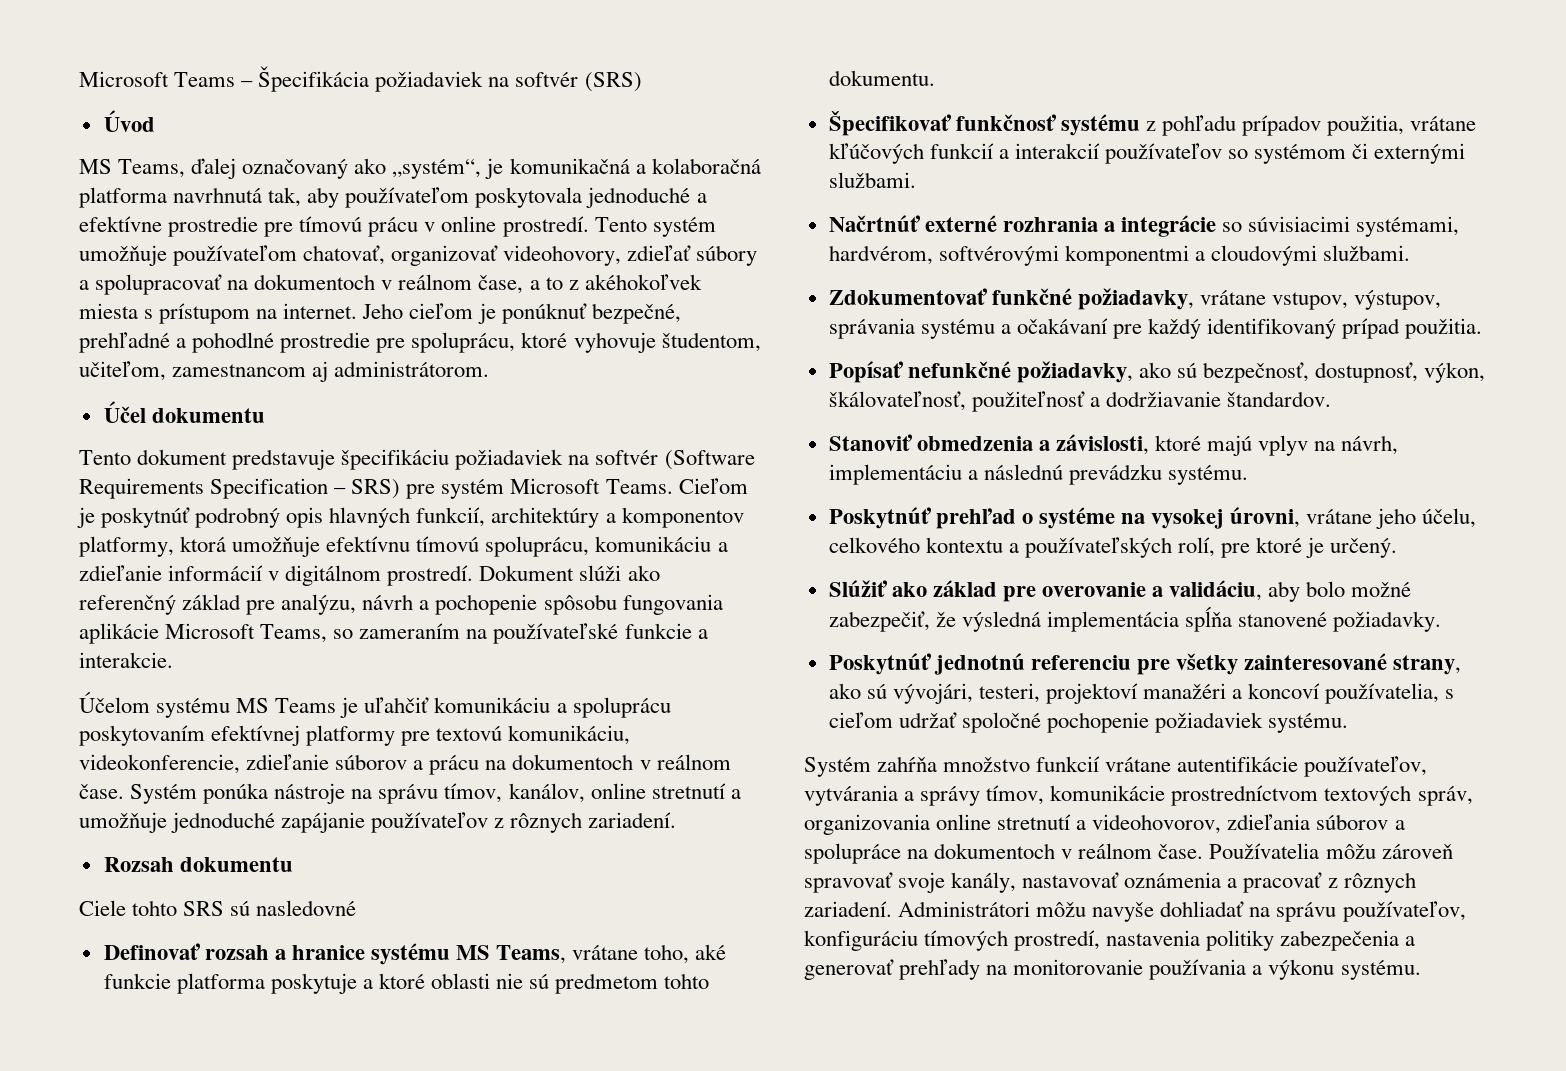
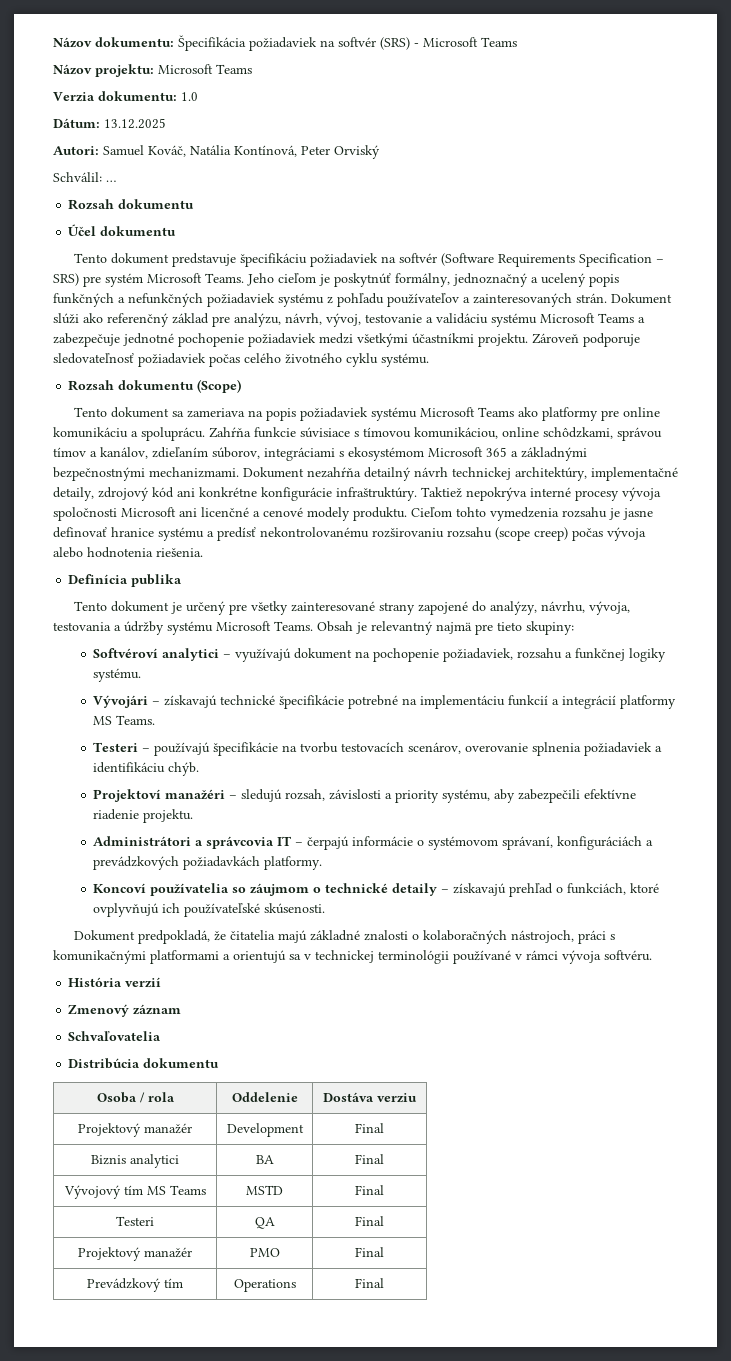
- Microsoft Teams – Špecifikácia požiadaviek na softvér (SRS)
- Úvod
- MS Teams, ďalej označovaný ako „systém“, je komunikačná a kolaboračná platforma navrhnutá tak, aby používateľom poskytovala jednoduché a efektívne prostredie pre tímovú prácu v online prostredí. Tento systém umožňuje používateľom chatovať, organizovať videohovory, zdieľať súbory a spolupracovať na dokumentoch v reálnom čase, a to z akéhokoľvek miesta s prístupom na internet. Jeho cieľom je ponúknuť bezpečné, prehľadné a pohodlné prostredie pre spoluprácu, ktoré vyhovuje študentom, učiteľom, zamestnancom aj administrátorom.
+ Názov dokumentu: Špecifikácia požiadaviek na softvér (SRS) - Microsoft Teams
+ Názov projektu: Microsoft Teams
+ Verzia dokumentu: 1.0
+ Dátum: 13.12.2025
+ Autori: Samuel Kováč, Natália Kontínová, Peter Orviský
+ Schválil: …
+ Rozsah dokumentu
- Cieľom je poskytnúť podrobný opis hlavných funkcií, architektúry a komponentov platformy, ktorá umožňuje efektívnu tímovú spoluprácu, komunikáciu a zdieľanie informácií v digitálnom prostredí.
+ Jeho cieľom je poskytnúť formálny, jednoznačný a ucelený popis funkčných a nefunkčných požiadaviek systému z pohľadu používateľov a zainteresovaných strán.
- Dokument slúži ako referenčný základ pre analýzu, návrh a pochopenie spôsobu fungovania aplikácie Microsoft Teams, so zameraním na používateľské funkcie a interakcie.
- Účelom systému MS Teams je uľahčiť komunikáciu a spoluprácu poskytovaním efektívnej platformy pre textovú komunikáciu, videokonferencie, zdieľanie súborov a prácu na dokumentoch v reálnom čase. Systém ponúka nástroje na správu tímov, kanálov, online stretnutí a umožňuje jednoduché zapájanie používateľov z rôznych zariadení.
- Rozsah dokumentu
- Ciele tohto SRS sú nasledovné
- Definovať rozsah a hranice systému MS Teams, vrátane toho, aké funkcie platforma poskytuje a ktoré oblasti nie sú predmetom tohto dokumentu.
- Špecifikovať funkčnosť systému z pohľadu prípadov použitia, vrátane kľúčových funkcií a interakcií používateľov so systémom či externými službami.
- Načrtnúť externé rozhrania a integrácie so súvisiacimi systémami, hardvérom, softvérovými komponentmi a cloudovými službami.
- Zdokumentovať funkčné požiadavky, vrátane vstupov, výstupov, správania systému a očakávaní pre každý identifikovaný prípad použitia.
- Popísať nefunkčné požiadavky, ako sú bezpečnosť, dostupnosť, výkon, škálovateľnosť, použiteľnosť a dodržiavanie štandardov.
- Stanoviť obmedzenia a závislosti, ktoré majú vplyv na návrh, implementáciu a následnú prevádzku systému.
- Poskytnúť prehľad o systéme na vysokej úrovni, vrátane jeho účelu, celkového kontextu a používateľských rolí, pre ktoré je určený.
- Slúžiť ako základ pre overovanie a validáciu, aby bolo možné zabezpečiť, že výsledná implementácia spĺňa stanovené požiadavky.
- Poskytnúť jednotnú referenciu pre všetky zainteresované strany, ako sú vývojári, testeri, projektoví manažéri a koncoví používatelia, s cieľom udržať spoločné pochopenie požiadaviek systému.
- Systém zahŕňa množstvo funkcií vrátane autentifikácie používateľov, vytvárania a správy tímov, komunikácie prostredníctvom textových správ, organizovania online stretnutí a videohovorov, zdieľania súborov a spolupráce na dokumentoch v reálnom čase. Používatelia môžu zároveň spravovať svoje kanály, nastavovať oznámenia a pracovať z rôznych zariadení. Administrátori môžu navyše dohliadať na správu používateľov, konfiguráciu tímových prostredí, nastavenia politiky zabezpečenia a generovať prehľady na monitorovanie používania a výkonu systému.
+ Dokument slúži ako referenčný základ pre analýzu, návrh, vývoj, testovanie a validáciu systému Microsoft Teams a zabezpečuje jednotné pochopenie požiadaviek medzi všetkými účastníkmi projektu. Zároveň podporuje sledovateľnosť požiadaviek počas celého životného cyklu systému.
+ Rozsah dokumentu (Scope)
+ Tento dokument sa zameriava na popis požiadaviek systému Microsoft Teams ako platformy pre online komunikáciu a spoluprácu. Zahŕňa funkcie súvisiace s tímovou komunikáciou, online schôdzkami, správou tímov a kanálov, zdieľaním súborov, integráciami s ekosystémom Microsoft 365 a základnými bezpečnostnými mechanizmami. Dokument nezahŕňa detailný návrh technickej architektúry, implementačné detaily, zdrojový kód ani konkrétne konfigurácie infraštruktúry. Taktiež nepokrýva interné procesy vývoja spoločnosti Microsoft ani licenčné a cenové modely produktu. Cieľom tohto vymedzenia rozsahu je jasne definovať hranice systému a predísť nekontrolovanému rozširovaniu rozsahu (scope creep) počas vývoja alebo hodnotenia riešenia.
+ Definícia publika
+ Tento dokument je určený pre všetky zainteresované strany zapojené do analýzy, návrhu, vývoja, testovania a údržby systému Microsoft Teams. Obsah je relevantný najmä pre tieto skupiny:
+ Softvéroví analytici – využívajú dokument na pochopenie požiadaviek, rozsahu a funkčnej logiky systému.
+ Vývojári – získavajú technické špecifikácie potrebné na implementáciu funkcií a integrácií platformy MS Teams.
+ Testeri – používajú špecifikácie na tvorbu testovacích scenárov, overovanie splnenia požiadaviek a identifikáciu chýb.
+ Projektoví manažéri – sledujú rozsah, závislosti a priority systému, aby zabezpečili efektívne riadenie projektu.
+ Administrátori a správcovia IT – čerpajú informácie o systémovom správaní, konfiguráciách a prevádzkových požiadavkách platformy.
+ Koncoví používatelia so záujmom o technické detaily – získavajú prehľad o funkciách, ktoré ovplyvňujú ich používateľské skúsenosti.
+ Dokument predpokladá, že čitatelia majú základné znalosti o kolaboračných nástrojoch, práci s komunikačnými platformami a orientujú sa v technickej terminológii používané v rámci vývoja softvéru.
+ História verzií
+ Zmenový záznam
+ Schvaľovatelia
+ Distribúcia dokumentu
+ Osoba / rola | Oddelenie | Dostáva verziu
+ Projektový manažér | Development | Final
+ Biznis analytici | BA | Final
+ Vývojový tím MS Teams | MSTD | Final
+ Testeri | QA | Final
+ Projektový manažér | PMO | Final
+ Prevádzkový tím | Operations | Final

